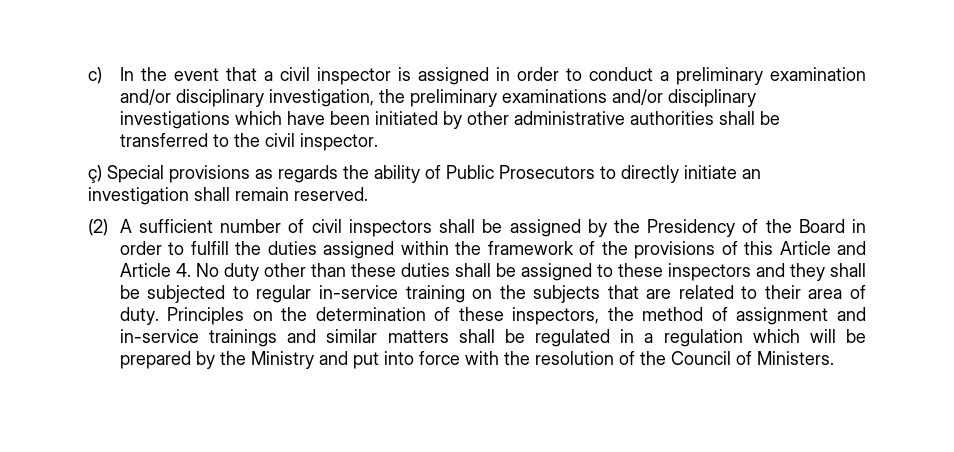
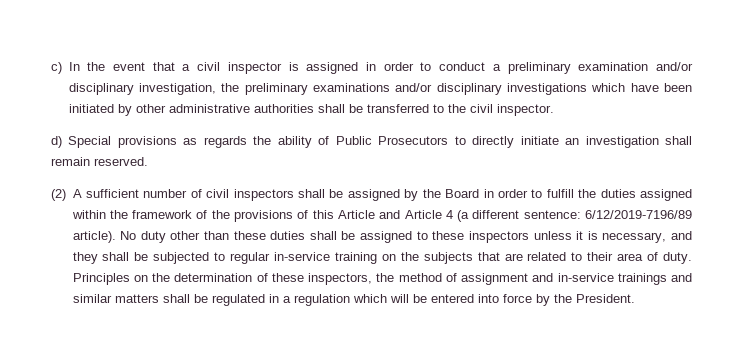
- ç) Special provisions as regards the ability of Public Prosecutors to directly initiate an investigation shall remain reserved.
+ d) Special provisions as regards the ability of Public Prosecutors to directly initiate an investigation shall remain reserved.
- (2) A sufficient number of civil inspectors shall be assigned by the Presidency of the Board in order to fulfill the duties assigned within the framework of the provisions of this Article and Article 4. No duty other than these duties shall be assigned to these inspectors and they shall be subjected to regular in-service training on the subjects that are related to their area of duty.
+ (2) A sufficient number of civil inspectors shall be assigned by the Board in order to fulfill the duties assigned within the framework of the provisions of this Article and Article 4 (a different sentence: 6/12/2019-7196/89 article). No duty other than these duties shall be assigned to these inspectors unless it is necessary, and they shall be subjected to regular in-service training on the subjects that are related to their area of duty.
- Principles on the determination of these inspectors, the method of assignment and in-service trainings and similar matters shall be regulated in a regulation which will be prepared by the Ministry and put into force with the resolution of the Council of Ministers.
+ Principles on the determination of these inspectors, the method of assignment and in-service trainings and similar matters shall be regulated in a regulation which will be entered into force by the President.

